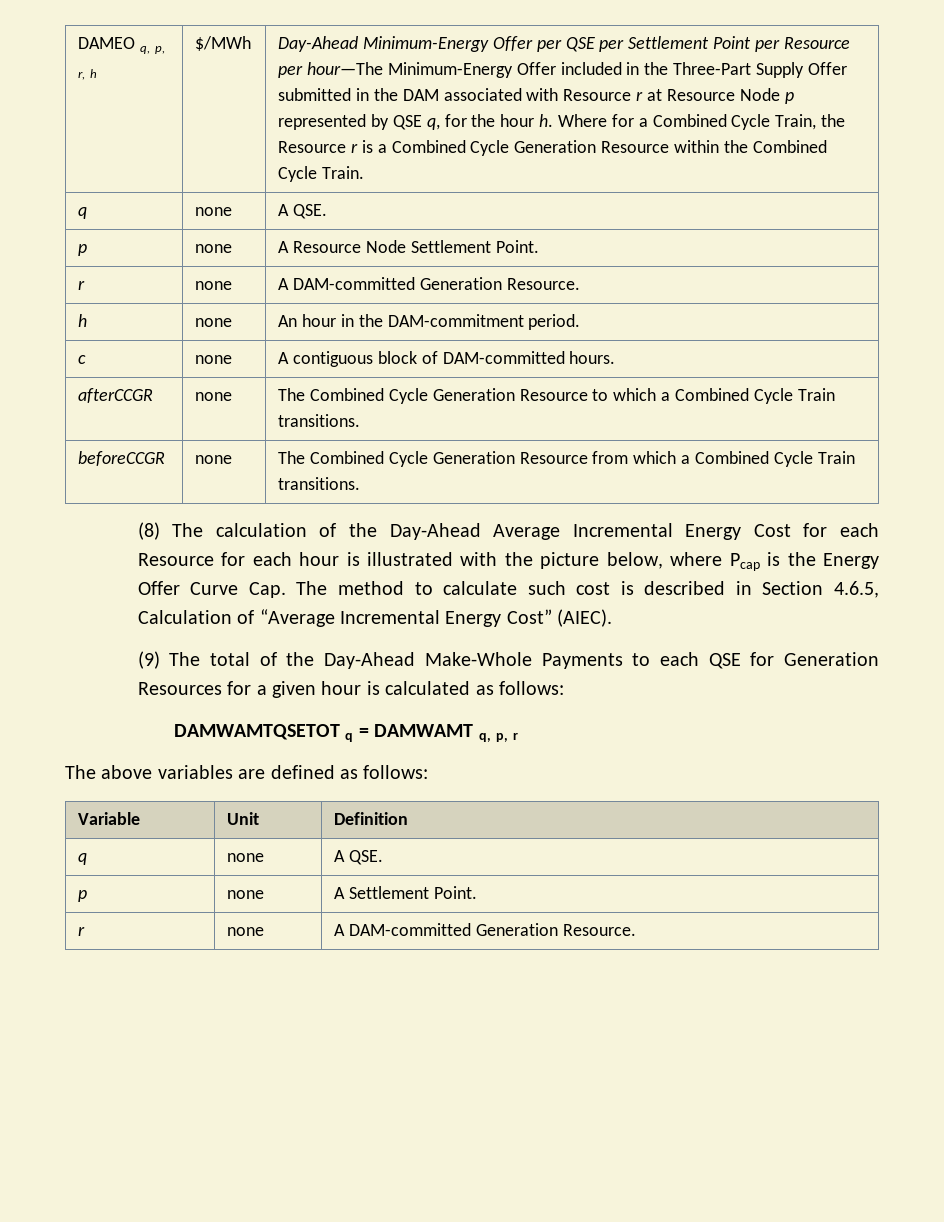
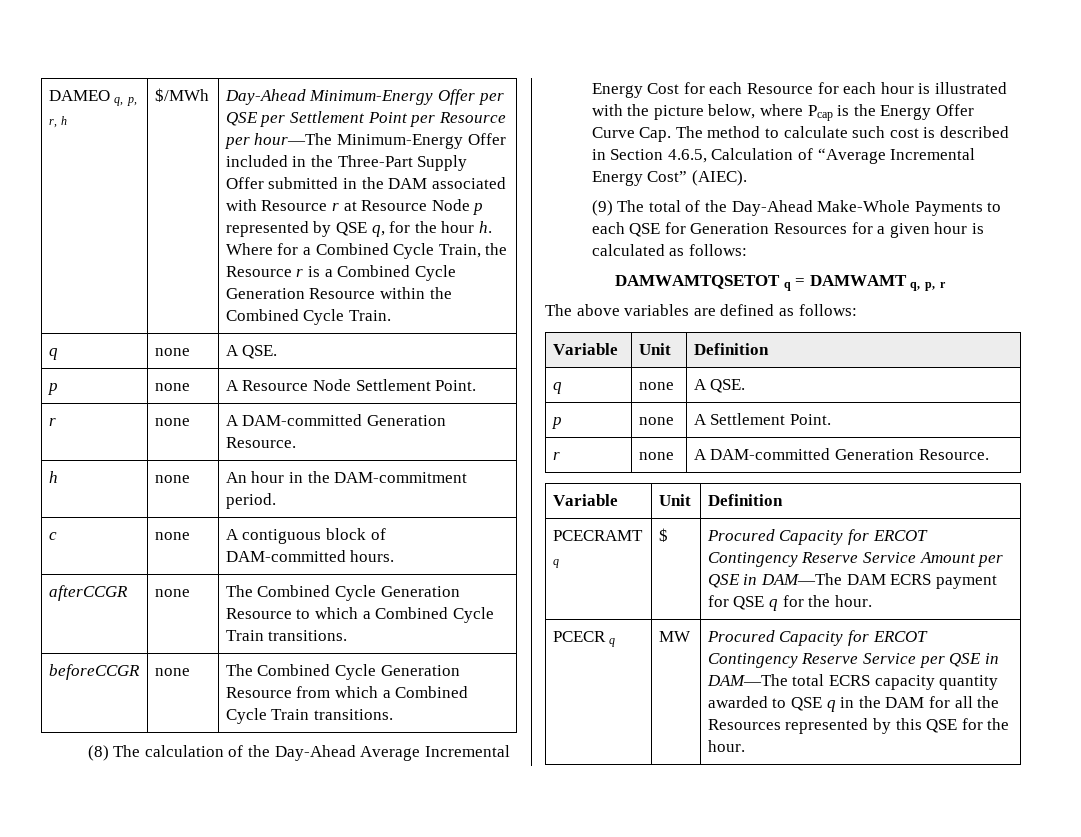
  p | none | A Settlement Point.
  r | none | A DAM-committed Generation Resource.
+ Variable | Unit | Definition
+ PCECRAMT q | $ | Procured Capacity for ERCOT Contingency Reserve Service Amount per QSE in DAM—The DAM ECRS payment for QSE q for the hour.
+ PCECR q | MW | Procured Capacity for ERCOT Contingency Reserve Service per QSE in DAM—The total ECRS capacity quantity awarded to QSE q in the DAM for all the Resources represented by this QSE for the hour.

